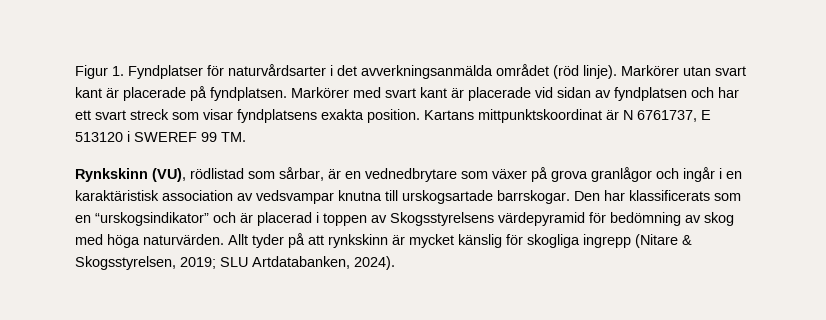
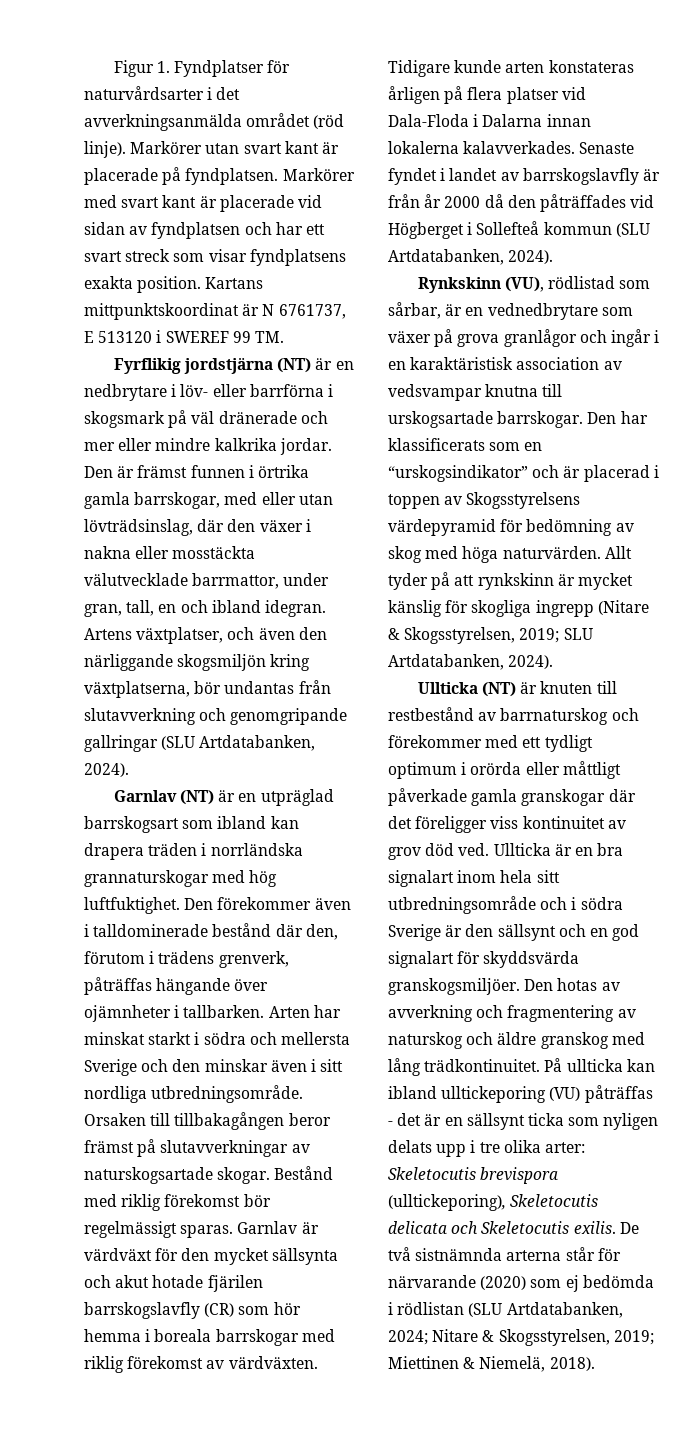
+ Fyrflikig jordstjärna (NT) är en nedbrytare i löv- eller barrförna i skogsmark på väl dränerade och mer eller mindre kalkrika jordar. Den är främst funnen i örtrika gamla barrskogar, med eller utan lövträdsinslag, där den växer i nakna eller mosstäckta välutvecklade barrmattor, under gran, tall, en och ibland idegran. Artens växtplatser, och även den närliggande skogsmiljön kring växtplatserna, bör undantas från slutavverkning och genomgripande gallringar (SLU Artdatabanken, 2024).
+ Garnlav (NT) är en utpräglad barrskogsart som ibland kan drapera träden i norrländska grannaturskogar med hög luftfuktighet. Den förekommer även i talldominerade bestånd där den, förutom i trädens grenverk, påträffas hängande över ojämnheter i tallbarken. Arten har minskat starkt i södra och mellersta Sverige och den minskar även i sitt nordliga utbredningsområde. Orsaken till tillbakagången beror främst på slutavverkningar av naturskogsartade skogar. Bestånd med riklig förekomst bör regelmässigt sparas. Garnlav är värdväxt för den mycket sällsynta och akut hotade fjärilen barrskogslavfly (CR) som hör hemma i boreala barrskogar med riklig förekomst av värdväxten. Tidigare kunde arten konstateras årligen på flera platser vid Dala-Floda i Dalarna innan lokalerna kalavverkades. Senaste fyndet i landet av barrskogslavfly är från år 2000 då den påträffades vid Högberget i Sollefteå kommun (SLU Artdatabanken, 2024).
+ Ullticka (NT) är knuten till restbestånd av barrnaturskog och förekommer med ett tydligt optimum i orörda eller måttligt påverkade gamla granskogar där det föreligger viss kontinuitet av grov död ved. Ullticka är en bra signalart inom hela sitt utbredningsområde och i södra Sverige är den sällsynt och en god signalart för skyddsvärda granskogsmiljöer. Den hotas av avverkning och fragmentering av naturskog och äldre granskog med lång trädkontinuitet. På ullticka kan ibland ulltickeporing (VU) påträffas - det är en sällsynt ticka som nyligen delats upp i tre olika arter: Skeletocutis brevispora (ulltickeporing), Skeletocutis delicata och Skeletocutis exilis. De två sistnämnda arterna står för närvarande (2020) som ej bedömda i rödlistan (SLU Artdatabanken, 2024; Nitare & Skogsstyrelsen, 2019; Miettinen & Niemelä, 2018).

